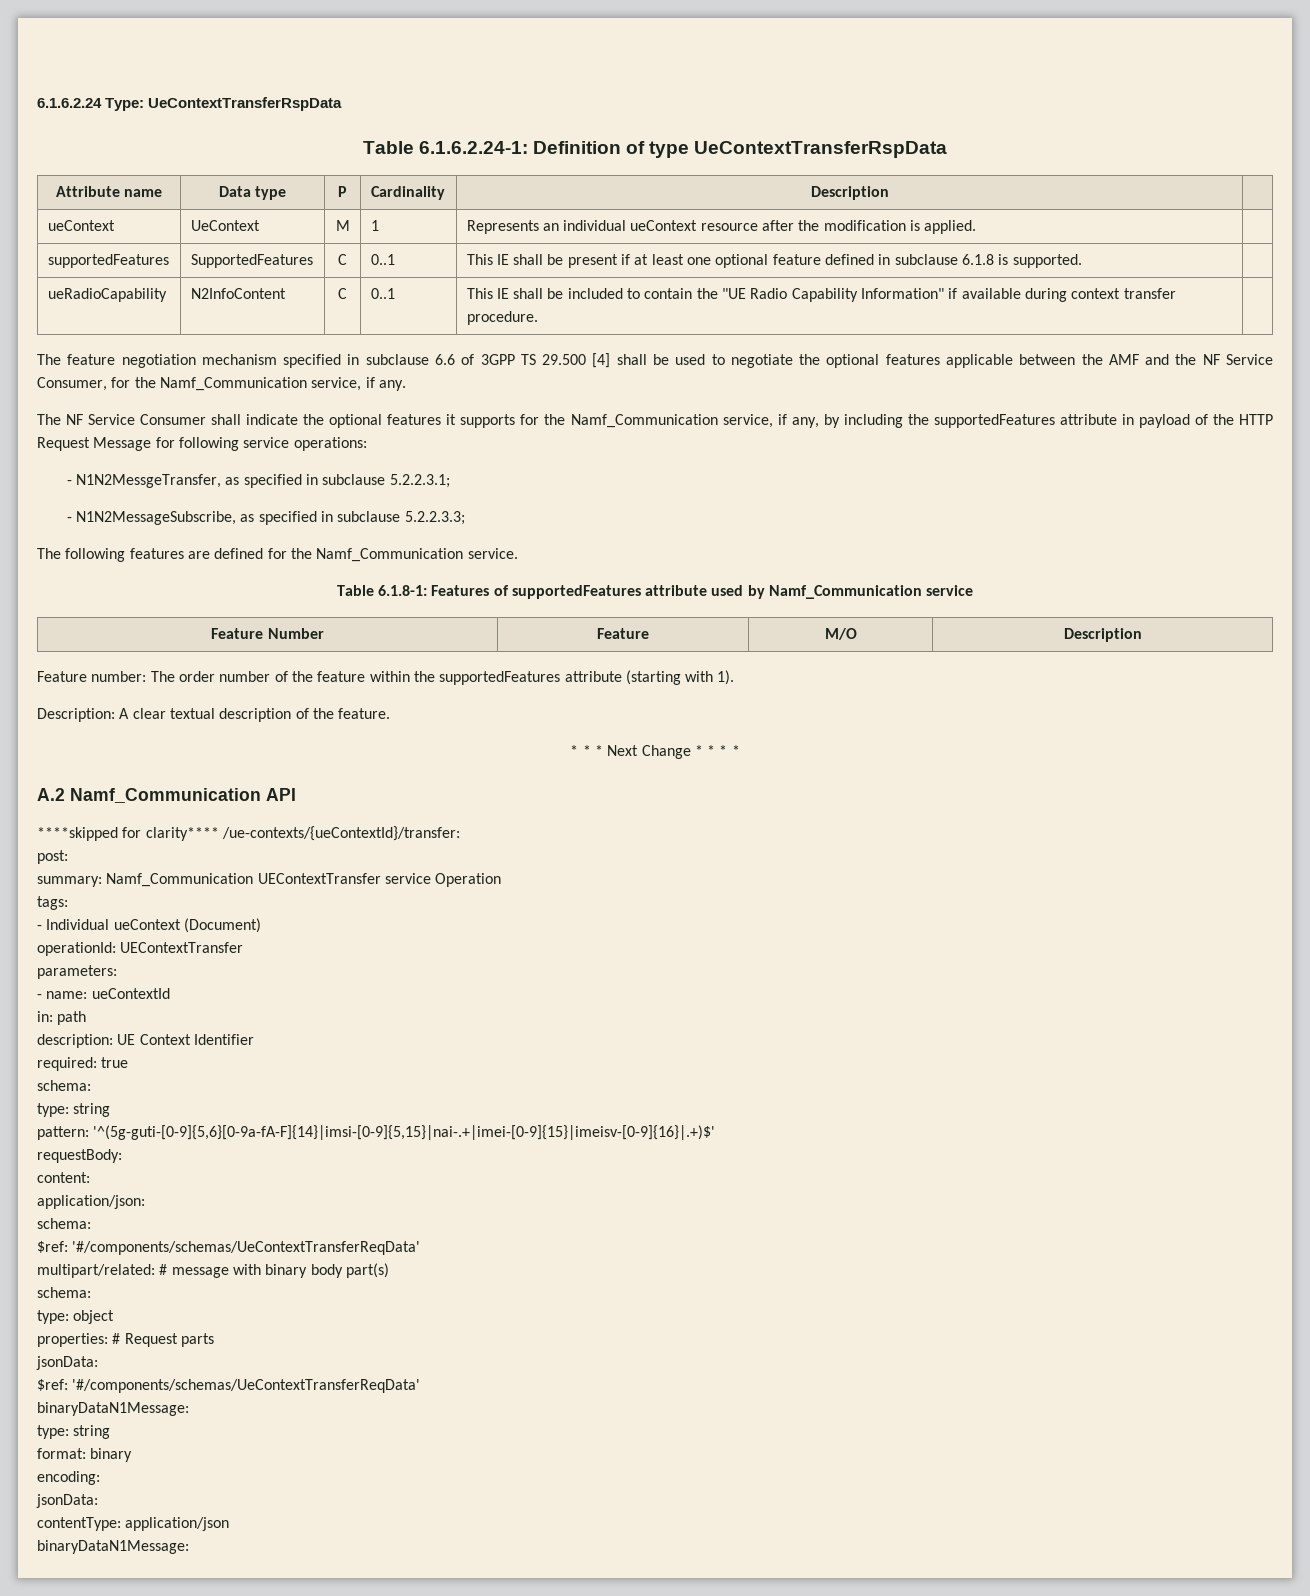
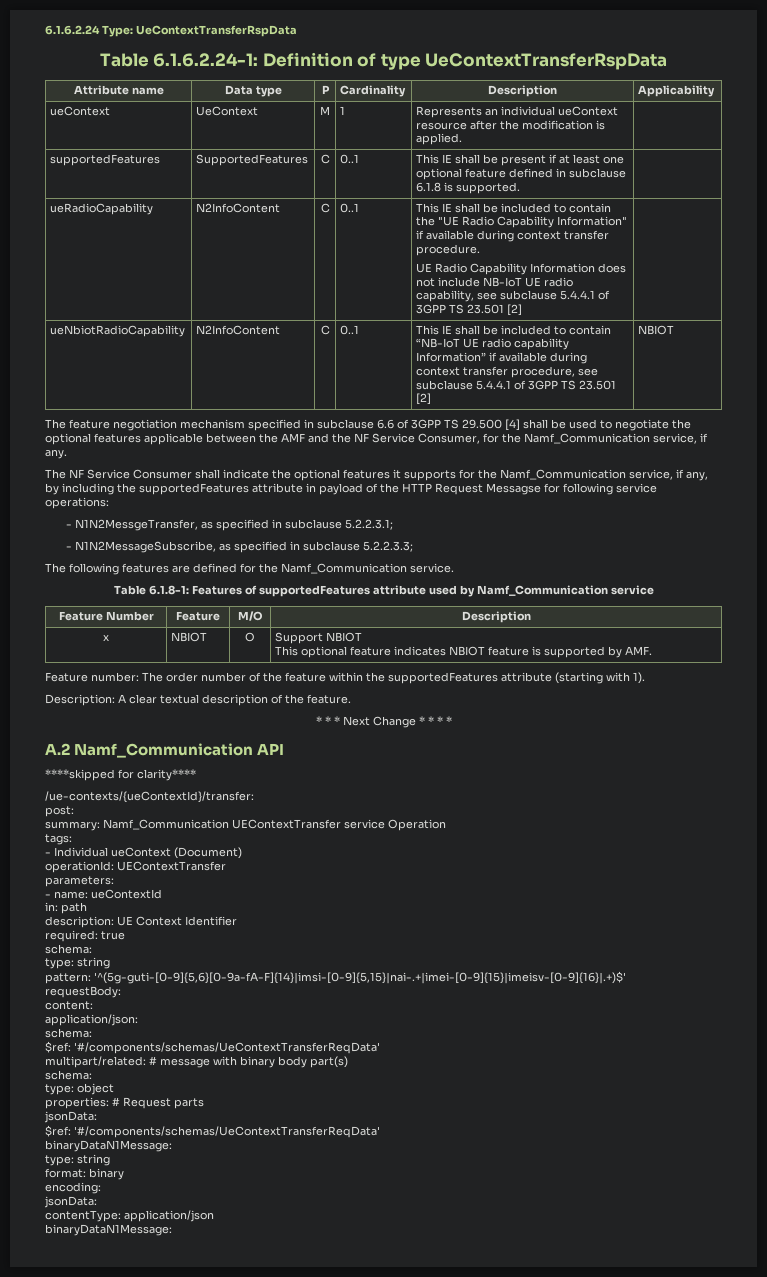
- Attribute name | Data type | P | Cardinality | Description |
+ Attribute name | Data type | P | Cardinality | Description | Applicability
+ UE Radio Capability Information does not include NB-IoT UE radio capability, see subclause 5.4.4.1 of 3GPP TS 23.501 [2] |
+ ueNbiotRadioCapability | N2InfoContent | C | 0..1 | This IE shall be included to contain “NB-IoT UE radio capability Information” if available during context transfer procedure, see subclause 5.4.4.1 of 3GPP TS 23.501 [2] | NBIOT
- The NF Service Consumer shall indicate the optional features it supports for the Namf_Communication service, if any, by including the supportedFeatures attribute in payload of the HTTP Request Message for following service operations:
+ The NF Service Consumer shall indicate the optional features it supports for the Namf_Communication service, if any, by including the supportedFeatures attribute in payload of the HTTP Request Messagse for following service operations:
+ x | NBIOT | O | Support NBIOT
+ This optional feature indicates NBIOT feature is supported by AMF.
- ****skipped for clarity**** /ue-contexts/{ueContextId}/transfer:
+ ****skipped for clarity****
+ /ue-contexts/{ueContextId}/transfer:

